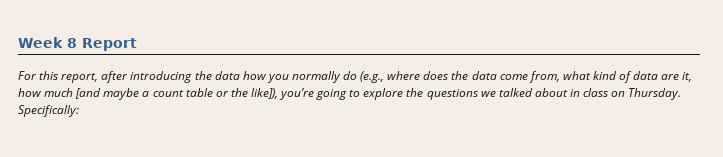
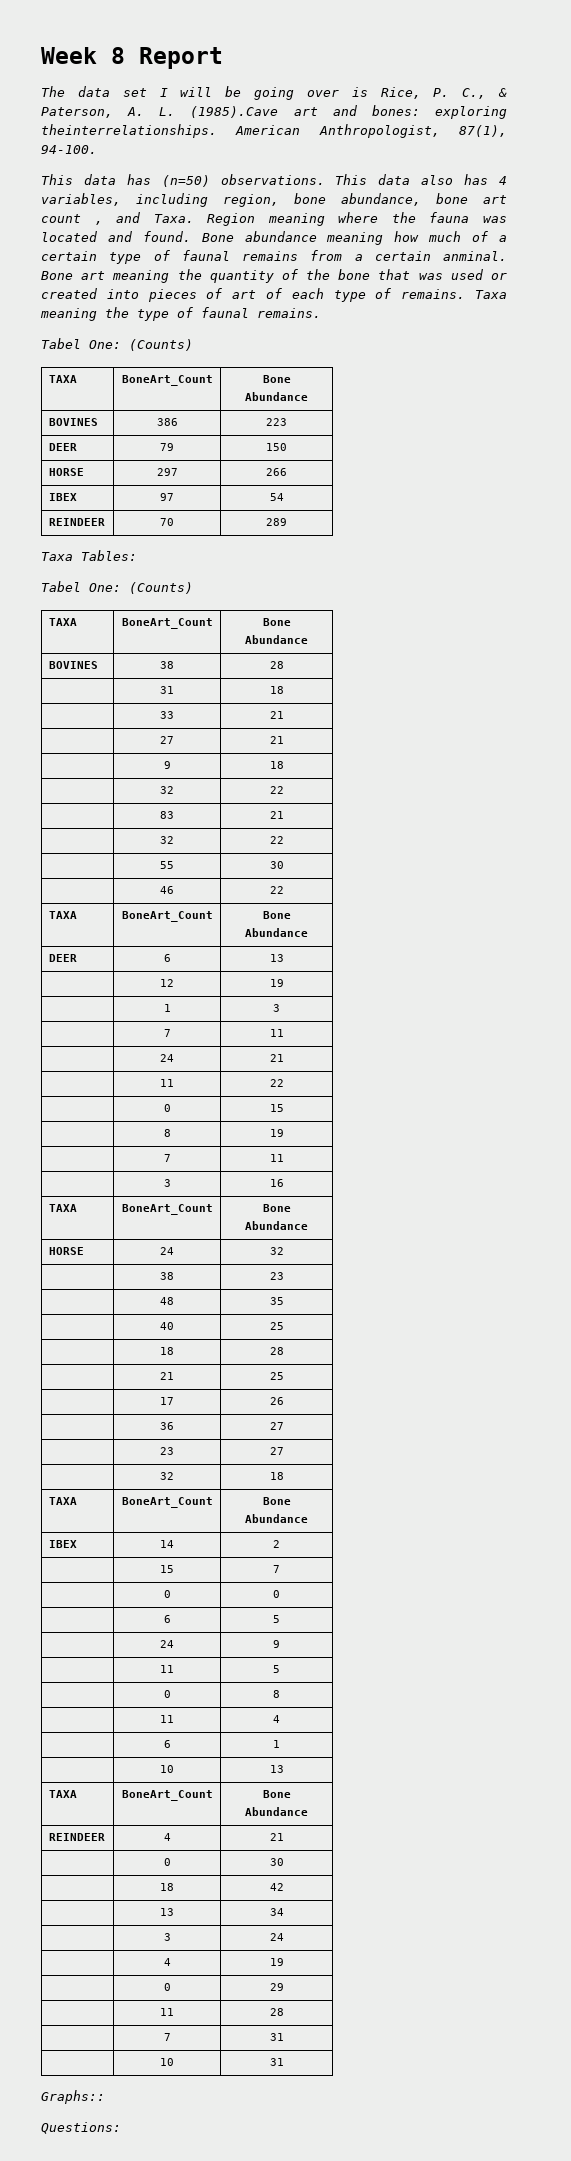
- For this report, after introducing the data how you normally do (e.g., where does the data come from, what kind of data are it, how much [and maybe a count table or the like]), you’re going to explore the questions we talked about in class on Thursday. Specifically:
+ The data set I will be going over is Rice, P. C., & Paterson, A. L. (1985).Cave art and bones: exploring theinterrelationships. American Anthropologist, 87(1), 94-100.
+ This data has (n=50) observations. This data also has 4 variables, including region, bone abundance, bone art count , and Taxa. Region meaning where the fauna was located and found. Bone abundance meaning how much of a certain type of faunal remains from a certain anminal. Bone art meaning the quantity of the bone that was used or created into pieces of art of each type of remains. Taxa meaning the type of faunal remains.
+ Tabel One: (Counts)
+ TAXA | BoneArt_Count | Bone Abundance
+ BOVINES | 386 | 223
+ DEER | 79 | 150
+ HORSE | 297 | 266
+ IBEX | 97 | 54
+ REINDEER | 70 | 289
+ Taxa Tables:
+ Tabel One: (Counts)
+ TAXA | BoneArt_Count | Bone Abundance
+ BOVINES | 38 | 28
+ | 31 | 18
+ | 33 | 21
+ | 27 | 21
+ | 9 | 18
+ | 32 | 22
+ | 83 | 21
+ | 32 | 22
+ | 55 | 30
+ | 46 | 22
+ TAXA | BoneArt_Count | Bone Abundance
+ DEER | 6 | 13
+ | 12 | 19
+ | 1 | 3
+ | 7 | 11
+ | 24 | 21
+ | 11 | 22
+ | 0 | 15
+ | 8 | 19
+ | 7 | 11
+ | 3 | 16
+ TAXA | BoneArt_Count | Bone Abundance
+ HORSE | 24 | 32
+ | 38 | 23
+ | 48 | 35
+ | 40 | 25
+ | 18 | 28
+ | 21 | 25
+ | 17 | 26
+ | 36 | 27
+ | 23 | 27
+ | 32 | 18
+ TAXA | BoneArt_Count | Bone Abundance
+ IBEX | 14 | 2
+ | 15 | 7
+ | 0 | 0
+ | 6 | 5
+ | 24 | 9
+ | 11 | 5
+ | 0 | 8
+ | 11 | 4
+ | 6 | 1
+ | 10 | 13
+ TAXA | BoneArt_Count | Bone Abundance
+ REINDEER | 4 | 21
+ | 0 | 30
+ | 18 | 42
+ | 13 | 34
+ | 3 | 24
+ | 4 | 19
+ | 0 | 29
+ | 11 | 28
+ | 7 | 31
+ | 10 | 31
+ Graphs::
+ Questions:

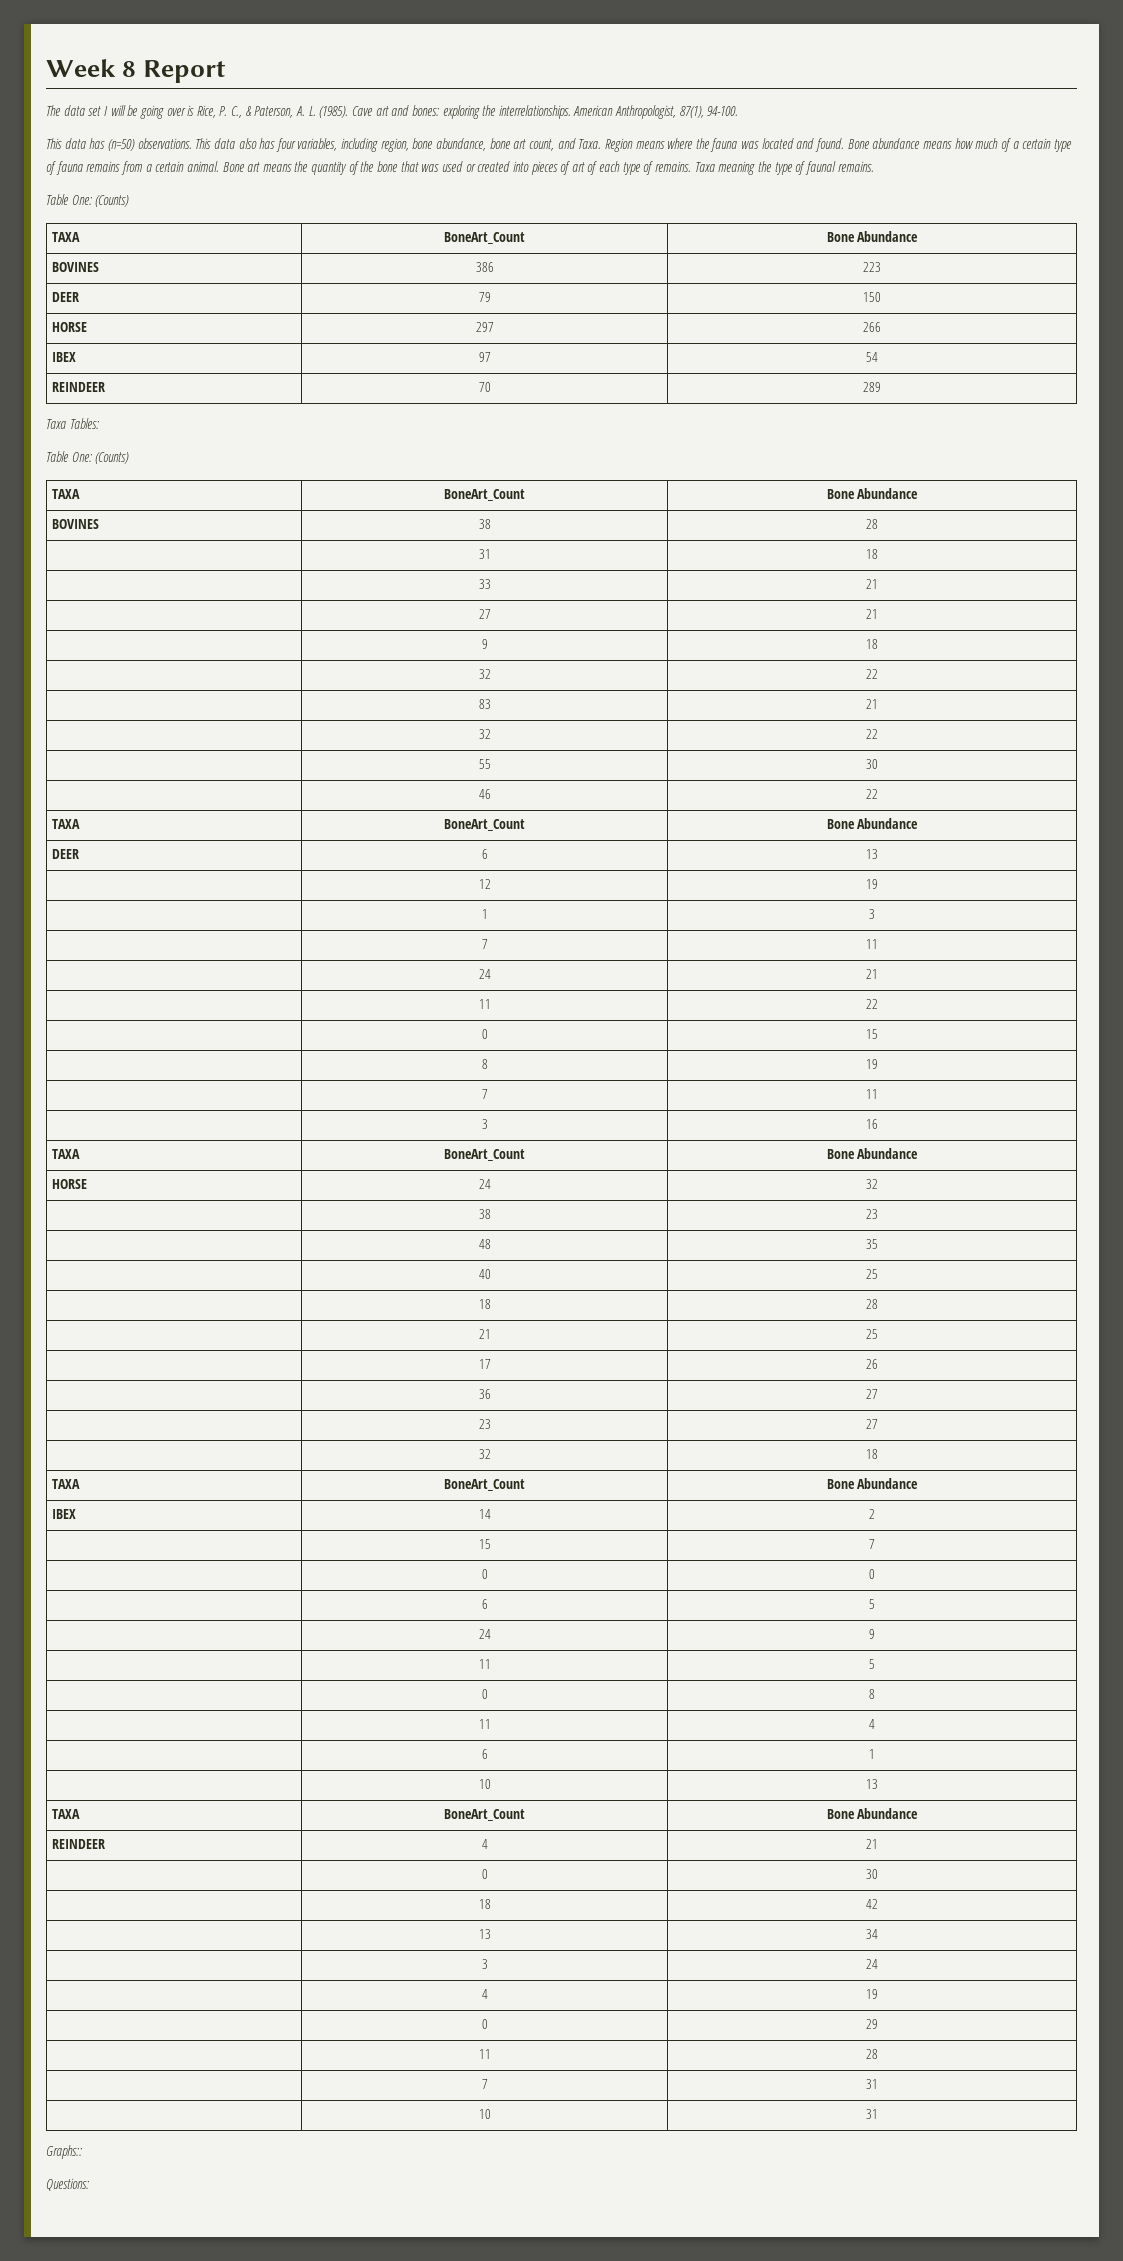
- The data set I will be going over is Rice, P. C., & Paterson, A. L. (1985).Cave art and bones: exploring theinterrelationships.
+ The data set I will be going over is Rice, P. C., & Paterson, A. L. (1985). Cave art and bones: exploring the interrelationships.
- This data also has 4 variables, including region, bone abundance, bone art count , and Taxa.
+ This data also has four variables, including region, bone abundance, bone art count, and Taxa.
- Region meaning where the fauna was located and found.
+ Region means where the fauna was located and found.
- Bone abundance meaning how much of a certain type of faunal remains from a certain anminal.
+ Bone abundance means how much of a certain type of fauna remains from a certain animal.
- Bone art meaning the quantity of the bone that was used or created into pieces of art of each type of remains.
+ Bone art means the quantity of the bone that was used or created into pieces of art of each type of remains.
  Taxa meaning the type of faunal remains.
- Tabel One: (Counts)
+ Table One: (Counts)
  Taxa Tables:
- Tabel One: (Counts)
+ Table One: (Counts)

